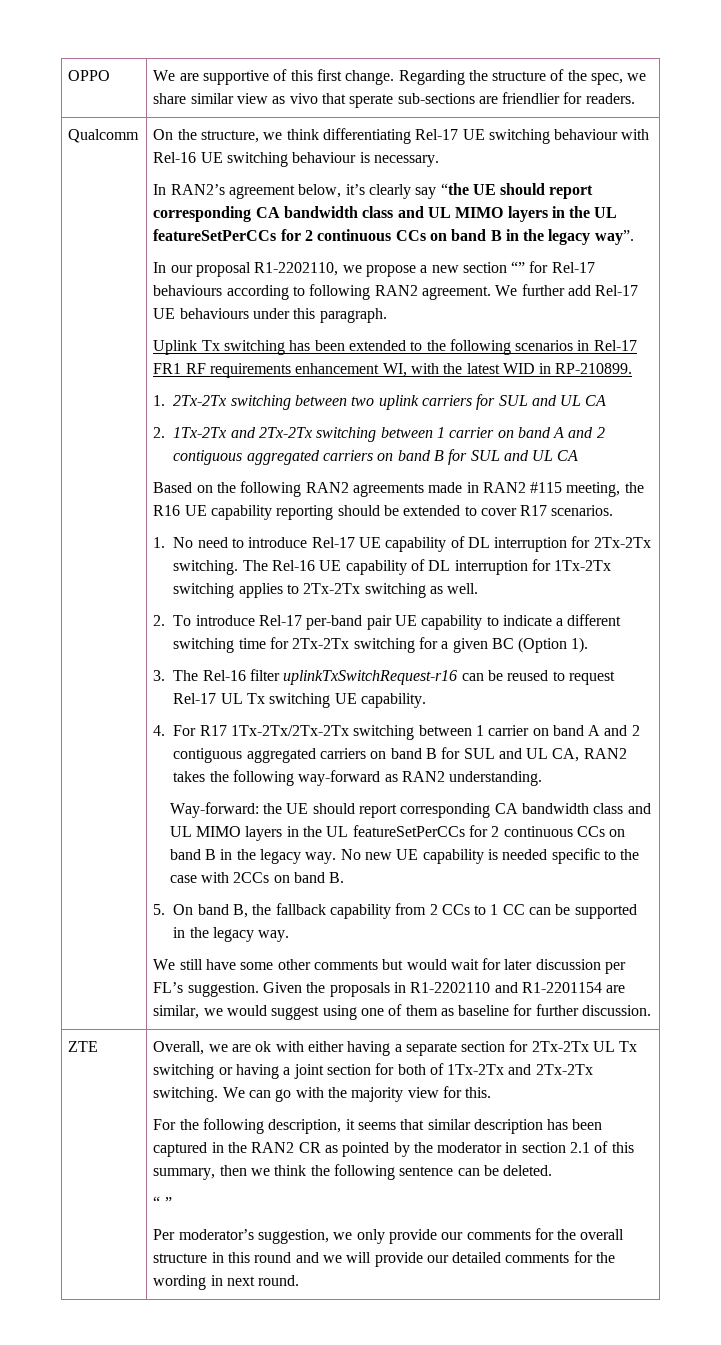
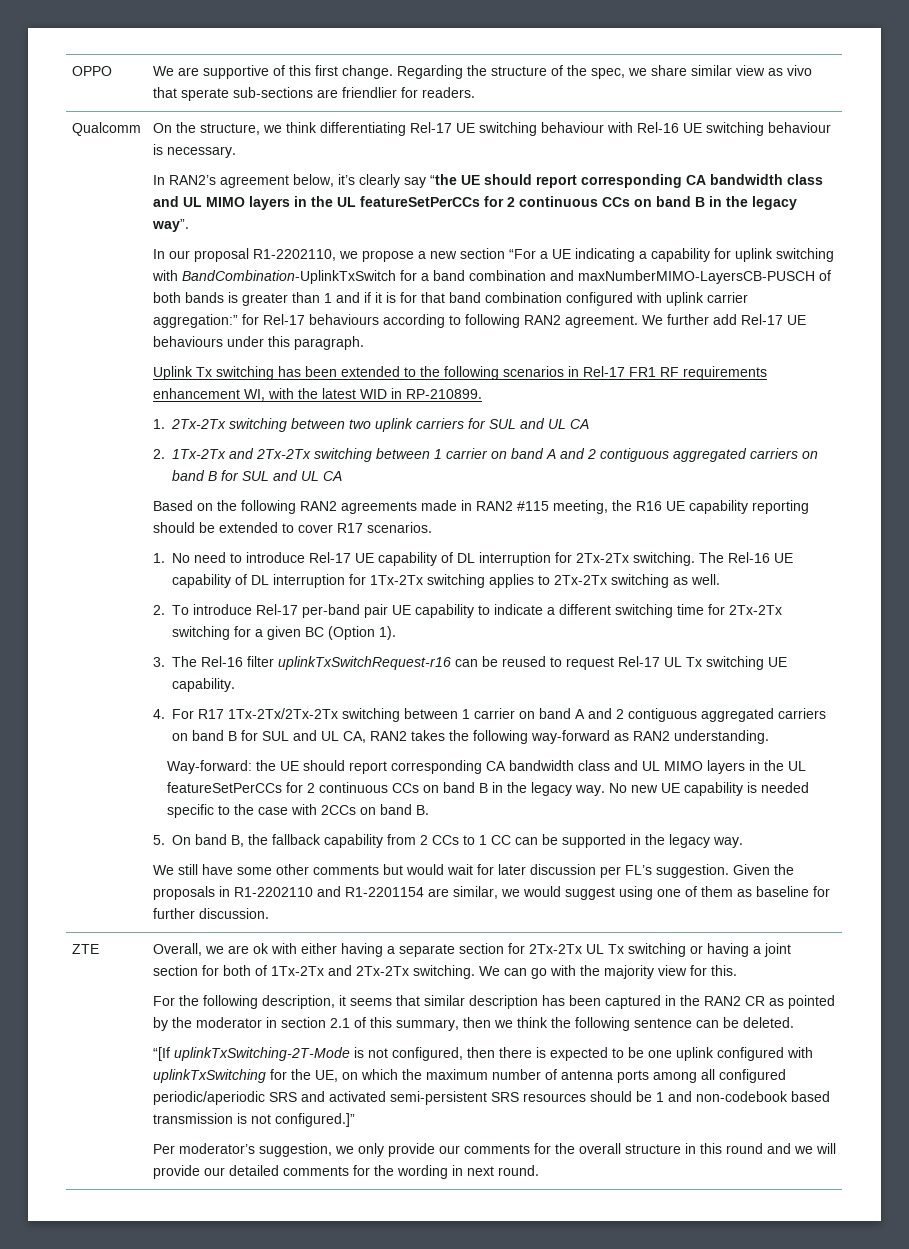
- In our proposal R1-2202110, we propose a new section “” for Rel-17 behaviours according to following RAN2 agreement.
+ In our proposal R1-2202110, we propose a new section “For a UE indicating a capability for uplink switching with BandCombination-UplinkTxSwitch for a band combination and maxNumberMIMO-LayersCB-PUSCH of both bands is greater than 1 and if it is for that band combination configured with uplink carrier aggregation:” for Rel-17 behaviours according to following RAN2 agreement.
- “ ”
+ “[If uplinkTxSwitching-2T-Mode is not configured, then there is expected to be one uplink configured with uplinkTxSwitching for the UE, on which the maximum number of antenna ports among all configured periodic/aperiodic SRS and activated semi-persistent SRS resources should be 1 and non-codebook based transmission is not configured.]”

